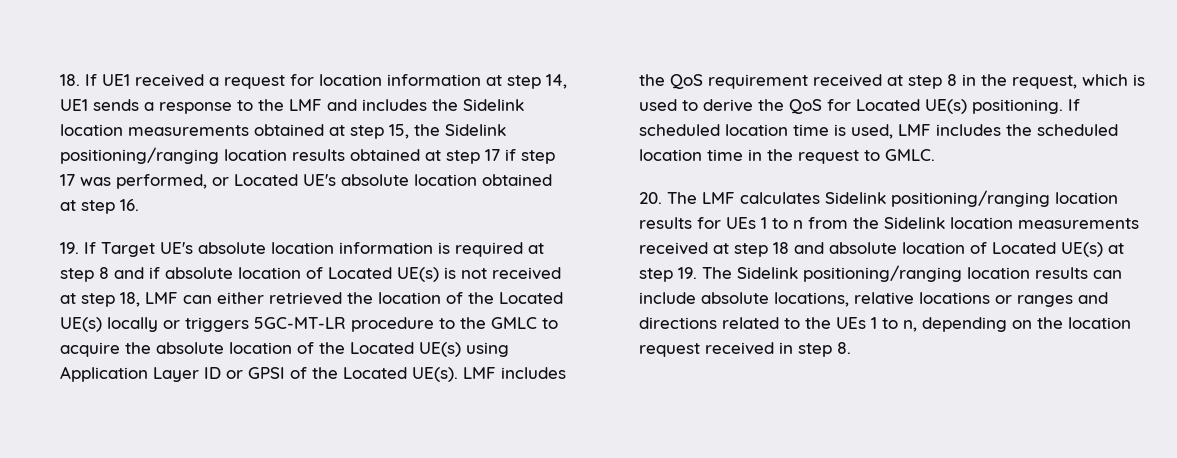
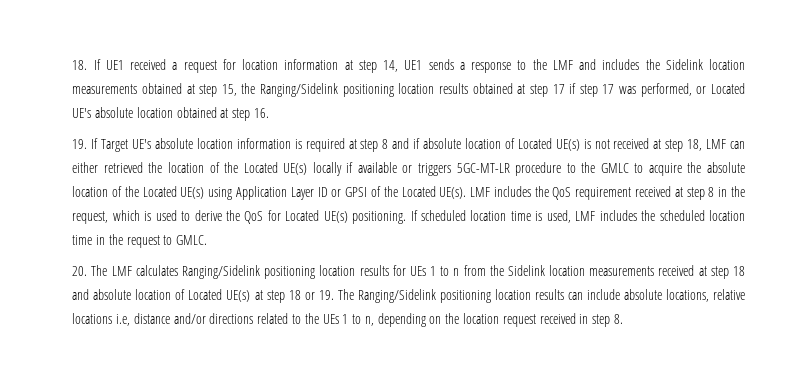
- 18. If UE1 received a request for location information at step 14, UE1 sends a response to the LMF and includes the Sidelink location measurements obtained at step 15, the Sidelink positioning/ranging location results obtained at step 17 if step 17 was performed, or Located UE's absolute location obtained at step 16.
+ 18. If UE1 received a request for location information at step 14, UE1 sends a response to the LMF and includes the Sidelink location measurements obtained at step 15, the Ranging/Sidelink positioning location results obtained at step 17 if step 17 was performed, or Located UE's absolute location obtained at step 16.
- 19. If Target UE's absolute location information is required at step 8 and if absolute location of Located UE(s) is not received at step 18, LMF can either retrieved the location of the Located UE(s) locally or triggers 5GC-MT-LR procedure to the GMLC to acquire the absolute location of the Located UE(s) using Application Layer ID or GPSI of the Located UE(s).
+ 19. If Target UE's absolute location information is required at step 8 and if absolute location of Located UE(s) is not received at step 18, LMF can either retrieved the location of the Located UE(s) locally if available or triggers 5GC-MT-LR procedure to the GMLC to acquire the absolute location of the Located UE(s) using Application Layer ID or GPSI of the Located UE(s).
- 20. The LMF calculates Sidelink positioning/ranging location results for UEs 1 to n from the Sidelink location measurements received at step 18 and absolute location of Located UE(s) at step 19. The Sidelink positioning/ranging location results can include absolute locations, relative locations or ranges and directions related to the UEs 1 to n, depending on the location request received in step 8.
+ 20. The LMF calculates Ranging/Sidelink positioning location results for UEs 1 to n from the Sidelink location measurements received at step 18 and absolute location of Located UE(s) at step 18 or 19. The Ranging/Sidelink positioning location results can include absolute locations, relative locations i.e, distance and/or directions related to the UEs 1 to n, depending on the location request received in step 8.

